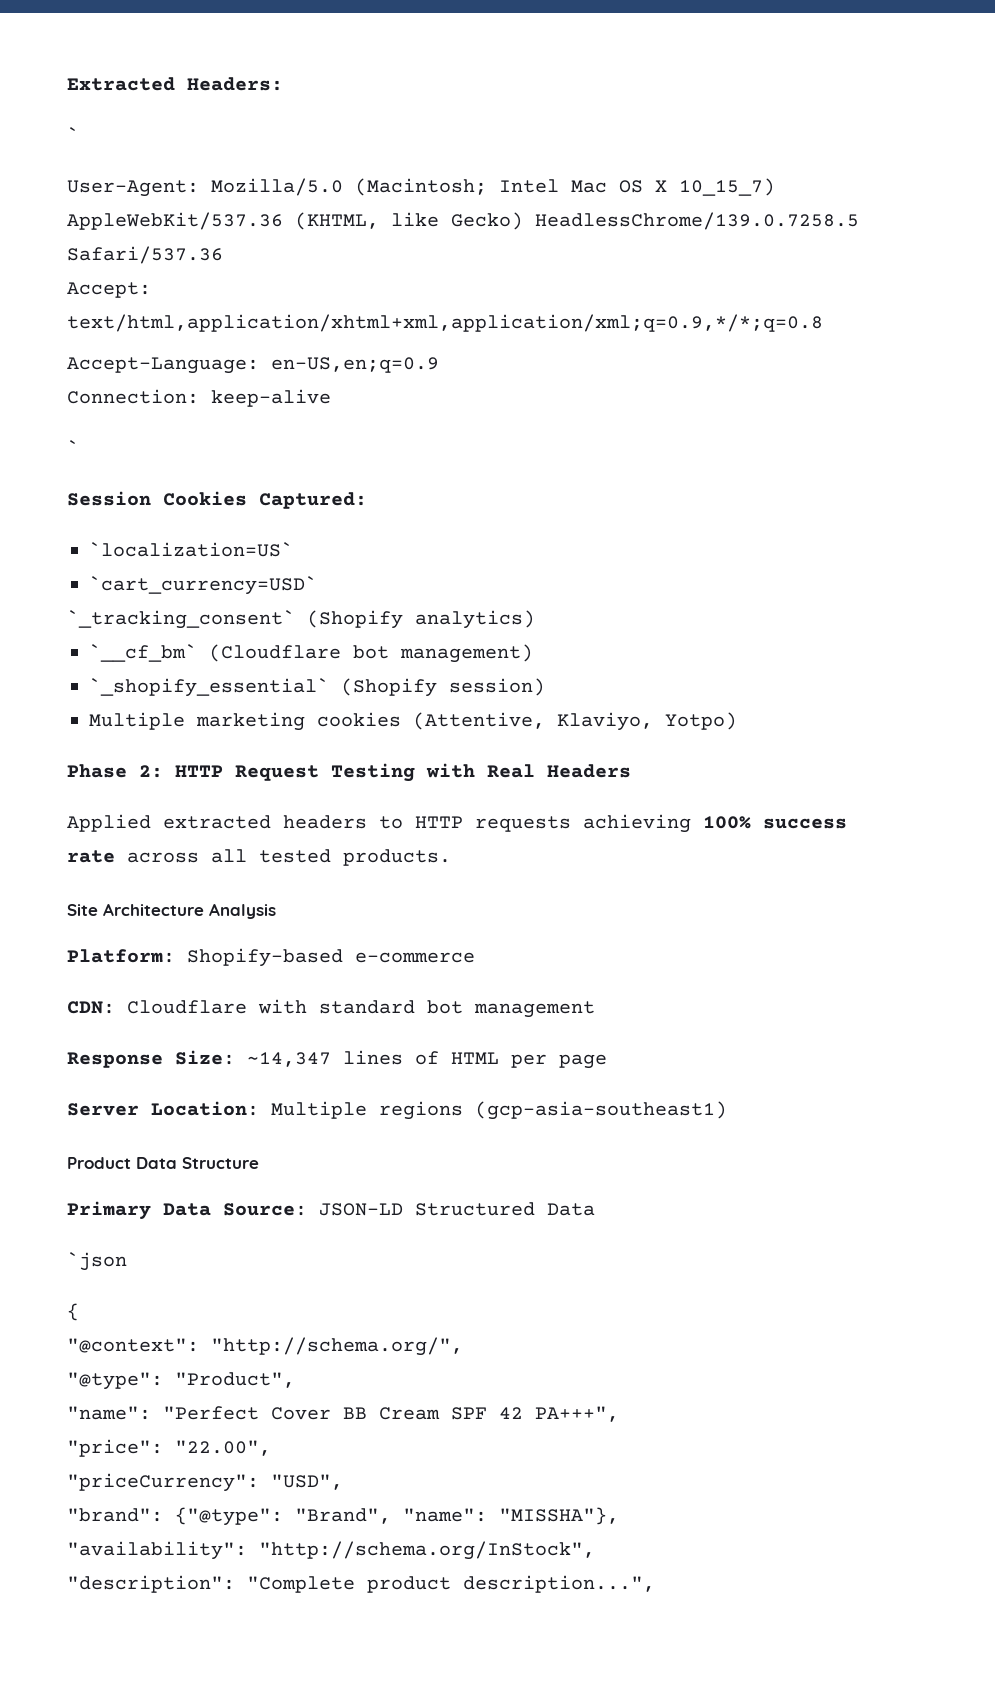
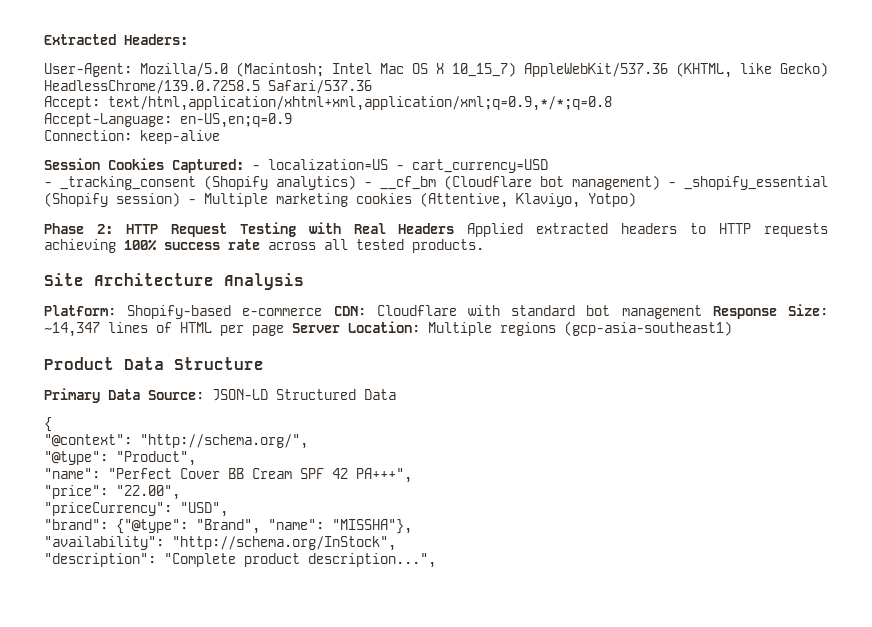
  Extracted Headers:
- `
  Connection: keep-alive
- `
- Session Cookies Captured:
- `localization=US`
- `cart_currency=USD`
- `_tracking_consent` (Shopify analytics)
- `__cf_bm` (Cloudflare bot management)
- `_shopify_essential` (Shopify session)
- Multiple marketing cookies (Attentive, Klaviyo, Yotpo)
+ Session Cookies Captured: - localization=US - cart_currency=USD
+ - _tracking_consent (Shopify analytics) - __cf_bm (Cloudflare bot management) - _shopify_essential (Shopify session) - Multiple marketing cookies (Attentive, Klaviyo, Yotpo)
- Phase 2: HTTP Request Testing with Real Headers
- Applied extracted headers to HTTP requests achieving 100% success rate across all tested products.
+ Phase 2: HTTP Request Testing with Real Headers Applied extracted headers to HTTP requests achieving 100% success rate across all tested products.
- Platform: Shopify-based e-commerce
- CDN: Cloudflare with standard bot management
- Response Size: ~14,347 lines of HTML per page
- Server Location: Multiple regions (gcp-asia-southeast1)
+ Platform: Shopify-based e-commerce CDN: Cloudflare with standard bot management Response Size: ~14,347 lines of HTML per page Server Location: Multiple regions (gcp-asia-southeast1)
- `json

